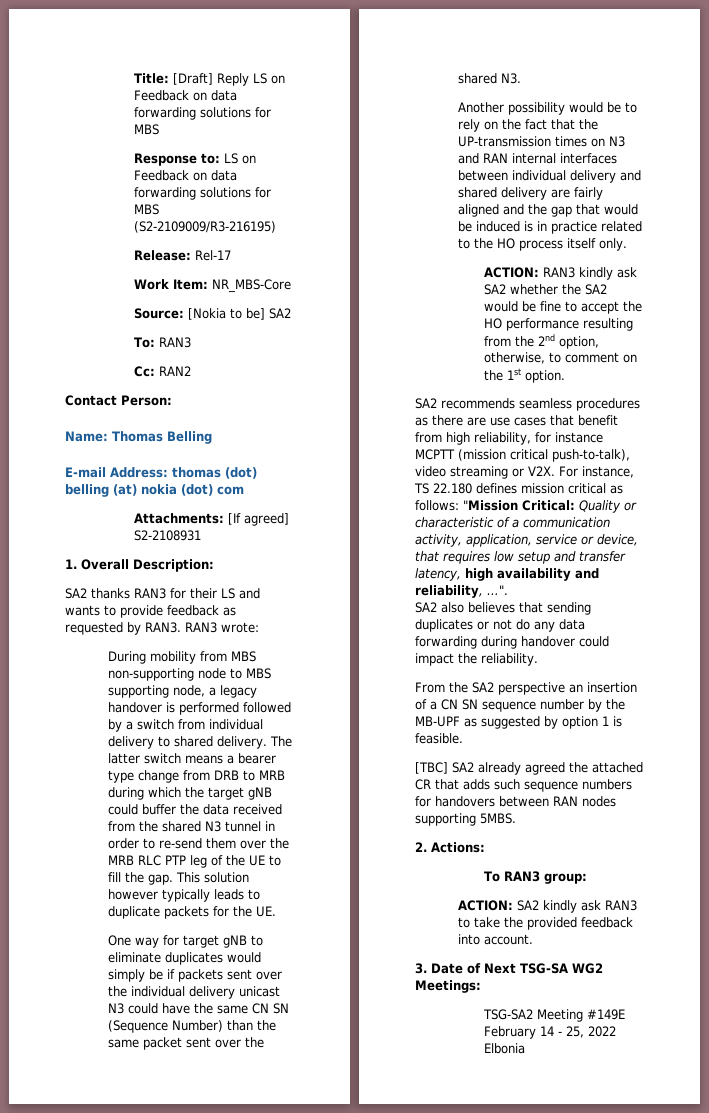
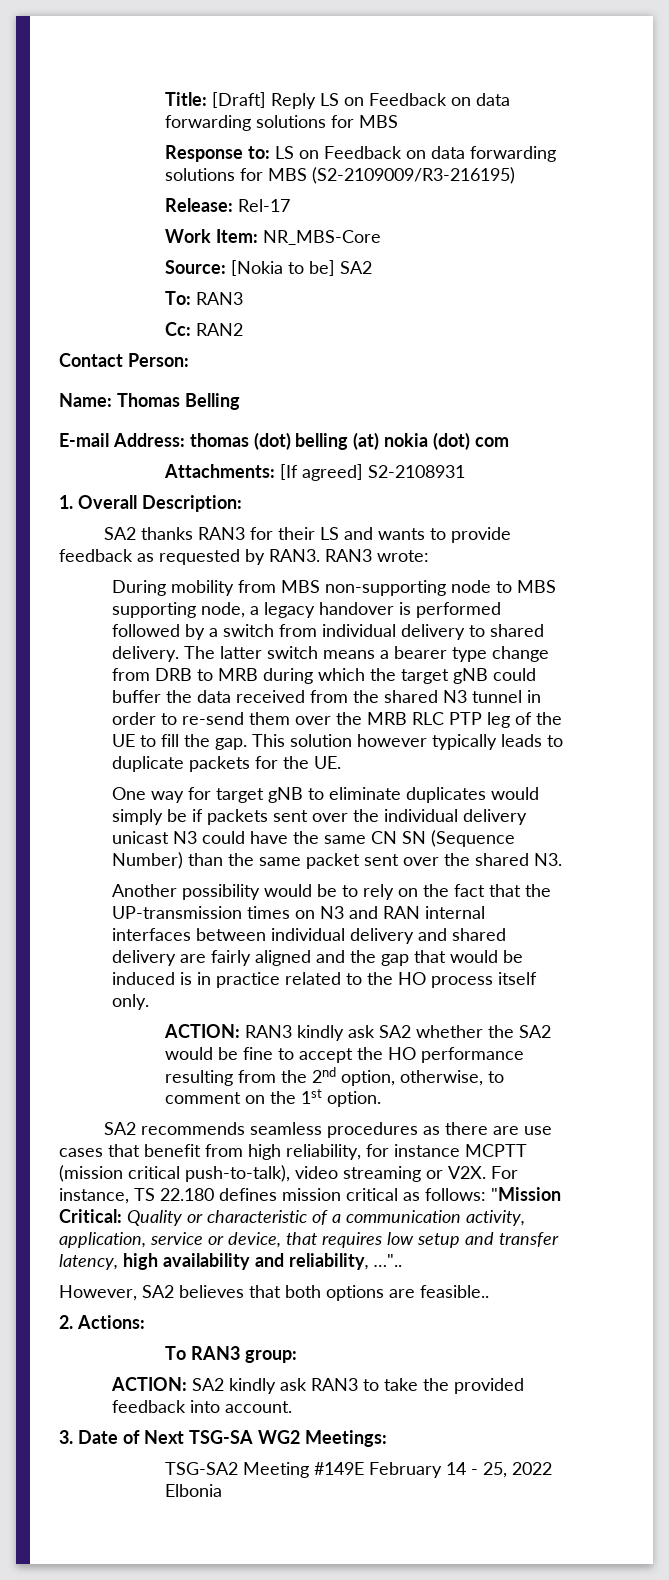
- SA2 recommends seamless procedures as there are use cases that benefit from high reliability, for instance MCPTT (mission critical push-to-talk), video streaming or V2X. For instance, TS 22.180 defines mission critical as follows: "Mission Critical: Quality or characteristic of a communication activity, application, service or device, that requires low setup and transfer latency, high availability and reliability, …".
- SA2 also believes that sending duplicates or not do any data forwarding during handover could impact the reliability.
- From the SA2 perspective an insertion of a CN SN sequence number by the MB-UPF as suggested by option 1 is feasible.
- [TBC] SA2 already agreed the attached CR that adds such sequence numbers for handovers between RAN nodes supporting 5MBS.
+ SA2 recommends seamless procedures as there are use cases that benefit from high reliability, for instance MCPTT (mission critical push-to-talk), video streaming or V2X. For instance, TS 22.180 defines mission critical as follows: "Mission Critical: Quality or characteristic of a communication activity, application, service or device, that requires low setup and transfer latency, high availability and reliability, …"..
+ However, SA2 believes that both options are feasible..

